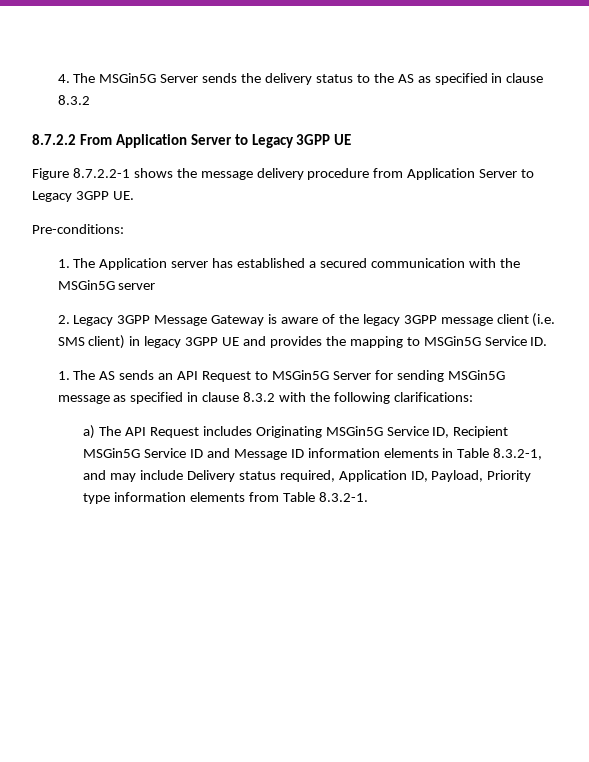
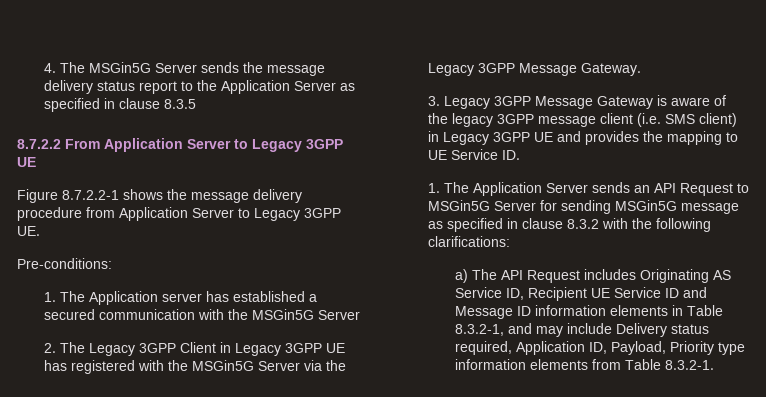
- 4. The MSGin5G Server sends the delivery status to the AS as specified in clause 8.3.2
+ 4. The MSGin5G Server sends the message delivery status report to the Application Server as specified in clause 8.3.5
- 1. The Application server has established a secured communication with the MSGin5G server
+ 1. The Application server has established a secured communication with the MSGin5G Server
- 2. Legacy 3GPP Message Gateway is aware of the legacy 3GPP message client (i.e. SMS client) in legacy 3GPP UE and provides the mapping to MSGin5G Service ID.
+ 2. The Legacy 3GPP Client in Legacy 3GPP UE has registered with the MSGin5G Server via the Legacy 3GPP Message Gateway.
+ 3. Legacy 3GPP Message Gateway is aware of the legacy 3GPP message client (i.e. SMS client) in Legacy 3GPP UE and provides the mapping to UE Service ID.
- 1. The AS sends an API Request to MSGin5G Server for sending MSGin5G message as specified in clause 8.3.2 with the following clarifications:
+ 1. The Application Server sends an API Request to MSGin5G Server for sending MSGin5G message as specified in clause 8.3.2 with the following clarifications:
- a) The API Request includes Originating MSGin5G Service ID, Recipient MSGin5G Service ID and Message ID information elements in Table 8.3.2-1, and may include Delivery status required, Application ID, Payload, Priority type information elements from Table 8.3.2-1.
+ a) The API Request includes Originating AS Service ID, Recipient UE Service ID and Message ID information elements in Table 8.3.2-1, and may include Delivery status required, Application ID, Payload, Priority type information elements from Table 8.3.2-1.

